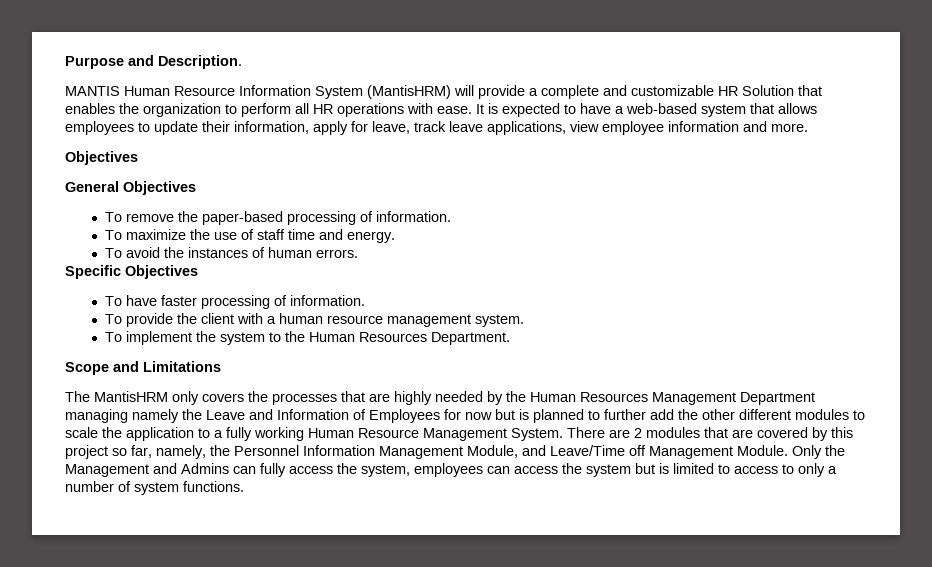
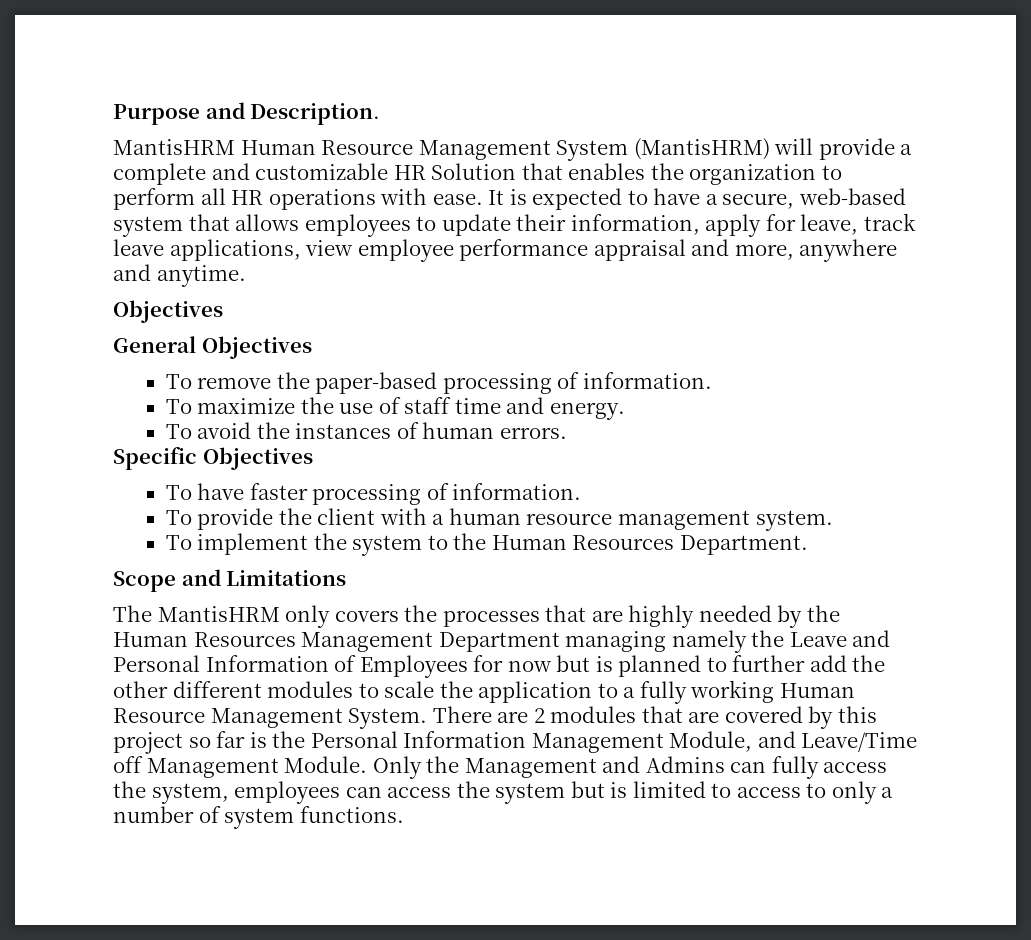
- MANTIS Human Resource Information System (MantisHRM) will provide a complete and customizable HR Solution that enables the organization to perform all HR operations with ease.
+ MantisHRM Human Resource Management System (MantisHRM) will provide a complete and customizable HR Solution that enables the organization to perform all HR operations with ease.
- It is expected to have a web-based system that allows employees to update their information, apply for leave, track leave applications, view employee information and more.
+ It is expected to have a secure, web-based system that allows employees to update their information, apply for leave, track leave applications, view employee performance appraisal and more, anywhere and anytime.
- The MantisHRM only covers the processes that are highly needed by the Human Resources Management Department managing namely the Leave and Information of Employees for now but is planned to further add the other different modules to scale the application to a fully working Human Resource Management System.
+ The MantisHRM only covers the processes that are highly needed by the Human Resources Management Department managing namely the Leave and Personal Information of Employees for now but is planned to further add the other different modules to scale the application to a fully working Human Resource Management System.
- There are 2 modules that are covered by this project so far, namely, the Personnel Information Management Module, and Leave/Time off Management Module.
+ There are 2 modules that are covered by this project so far is the Personal Information Management Module, and Leave/Time off Management Module.

